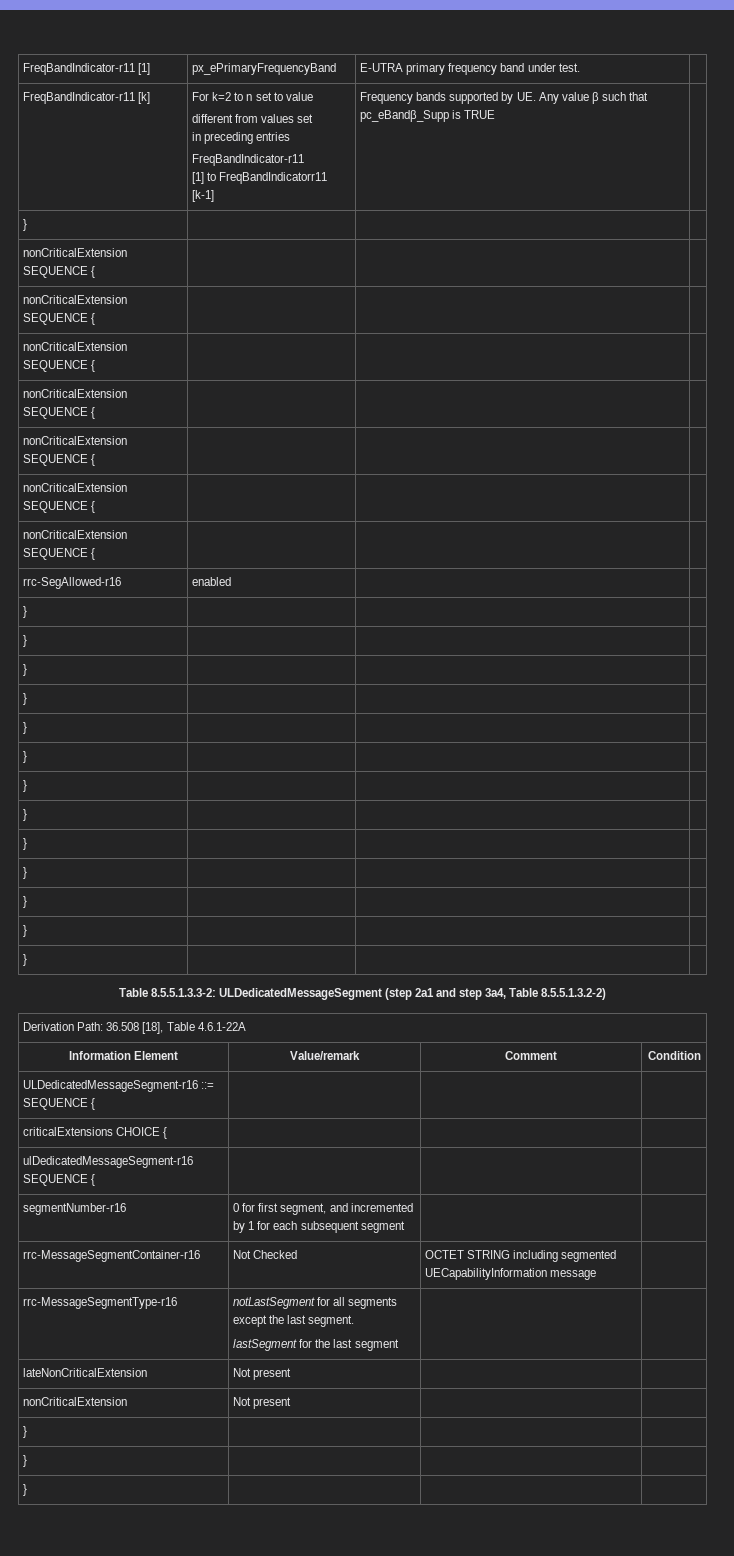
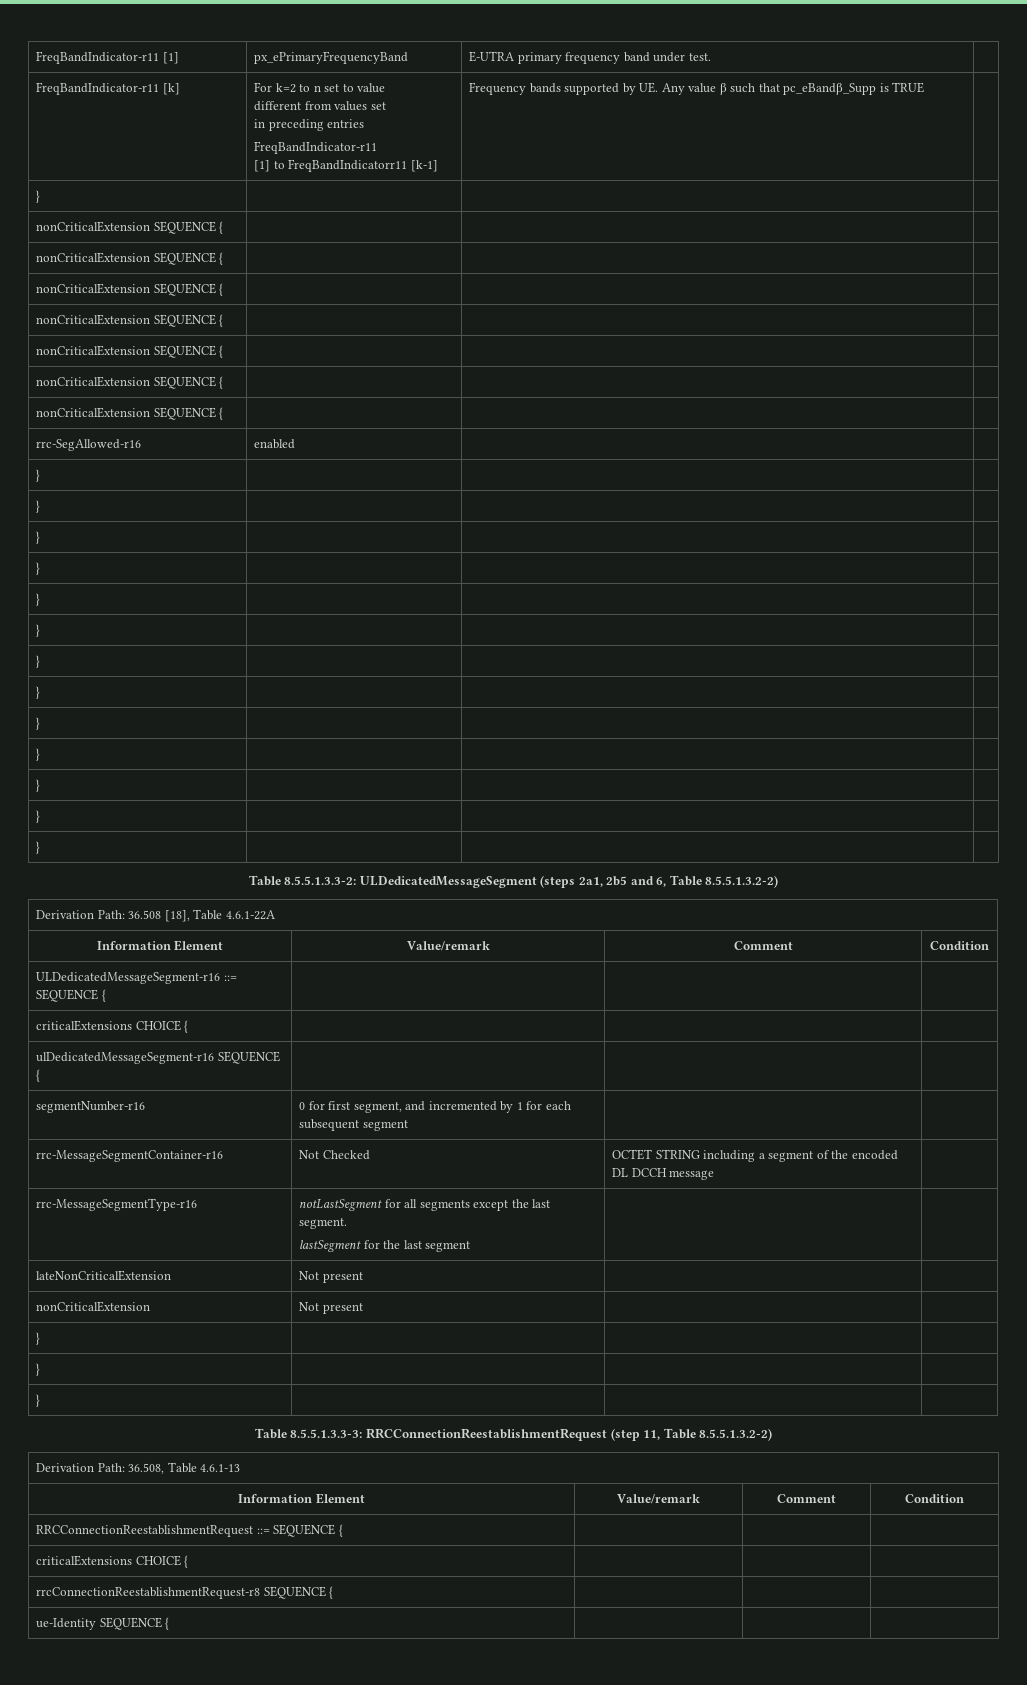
- Table 8.5.5.1.3.3-2: ULDedicatedMessageSegment (step 2a1 and step 3a4, Table 8.5.5.1.3.2-2)
+ Table 8.5.5.1.3.3-2: ULDedicatedMessageSegment (steps 2a1, 2b5 and 6, Table 8.5.5.1.3.2-2)
- rrc-MessageSegmentContainer-r16 | Not Checked | OCTET STRING including segmented UECapabilityInformation message |
+ rrc-MessageSegmentContainer-r16 | Not Checked | OCTET STRING including a segment of the encoded DL DCCH message |
+ Table 8.5.5.1.3.3-3: RRCConnectionReestablishmentRequest (step 11, Table 8.5.5.1.3.2-2)
+ Derivation Path: 36.508, Table 4.6.1-13
+ Information Element | Value/remark | Comment | Condition
+ RRCConnectionReestablishmentRequest ::= SEQUENCE { | | |
+ criticalExtensions CHOICE { | | |
+ rrcConnectionReestablishmentRequest-r8 SEQUENCE { | | |
+ ue-Identity SEQUENCE { | | |

